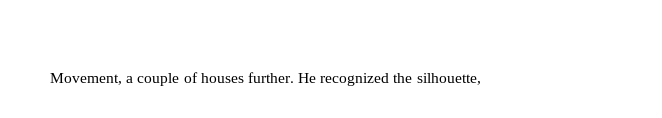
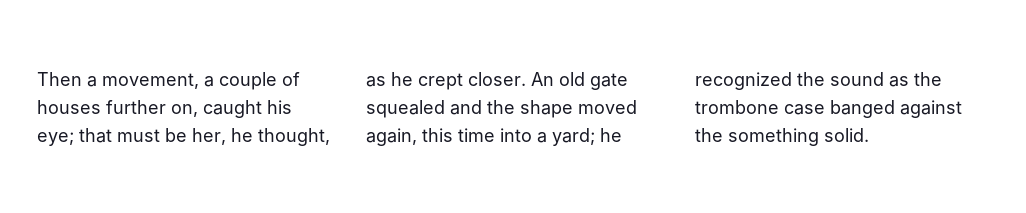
- Movement, a couple of houses further. He recognized the silhouette,
+ Then a movement, a couple of houses further on, caught his eye; that must be her, he thought, as he crept closer. An old gate squealed and the shape moved again, this time into a yard; he recognized the sound as the trombone case banged against the something solid.

